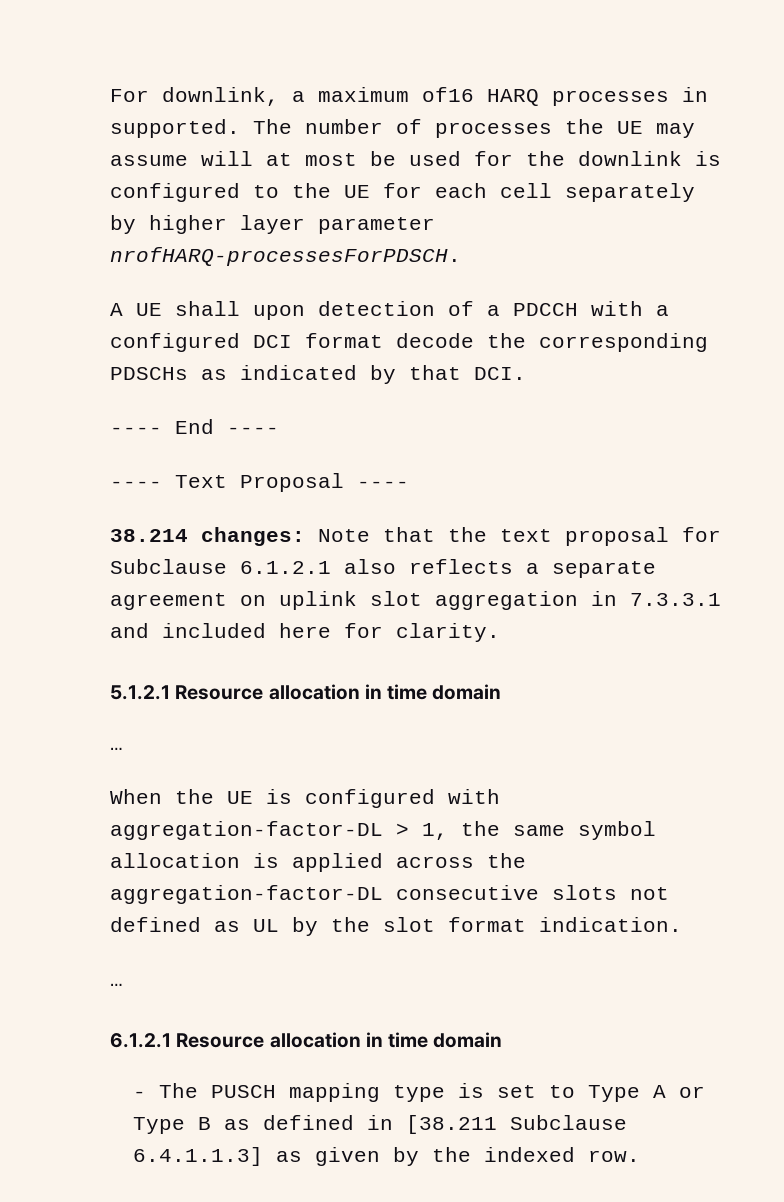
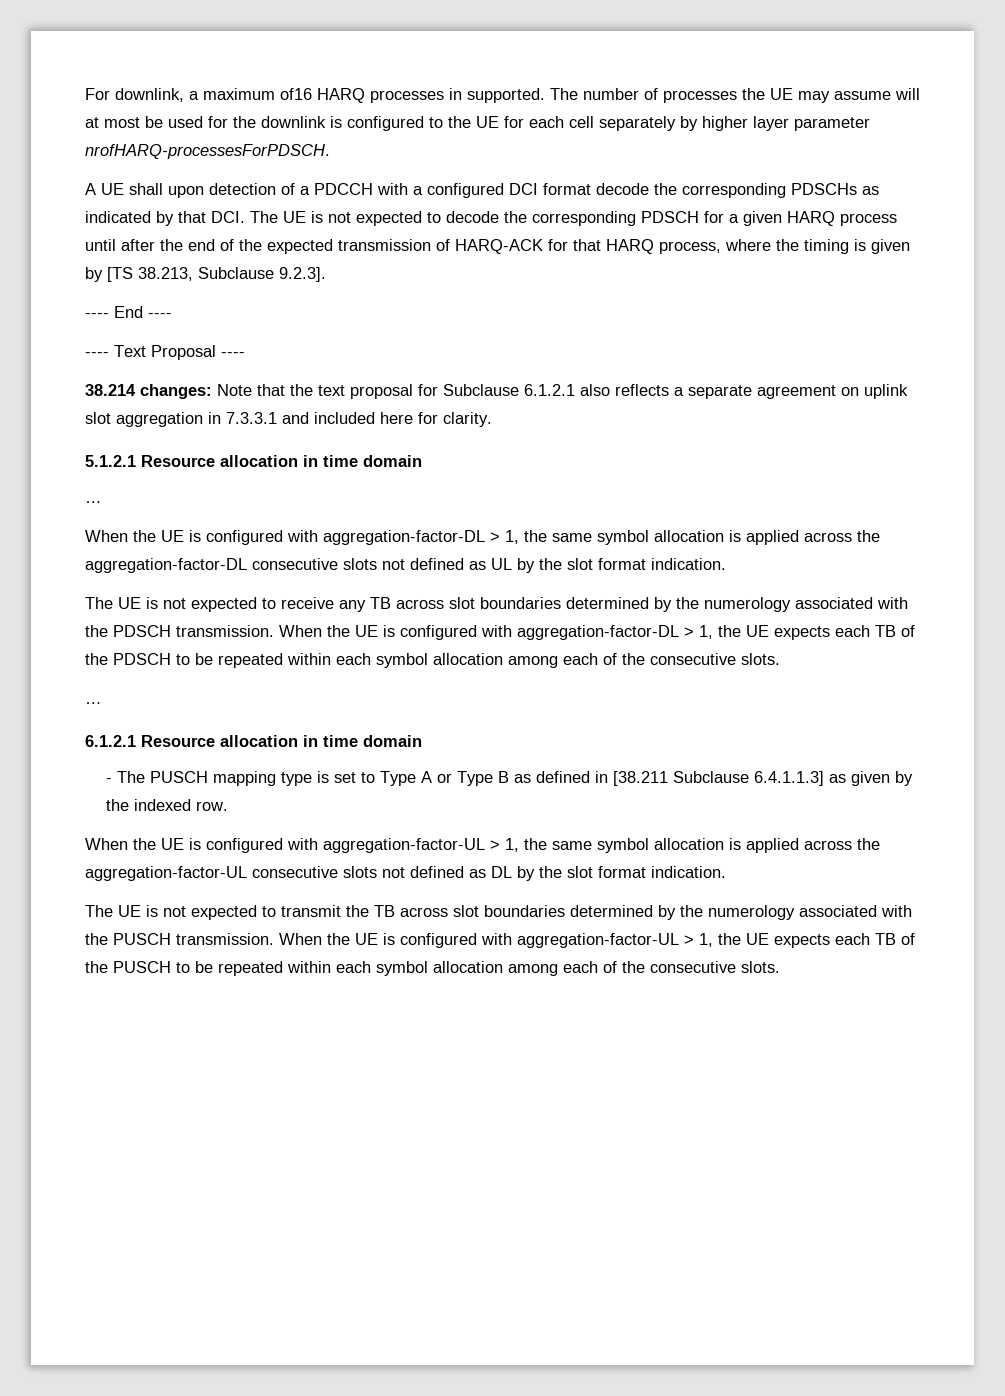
- A UE shall upon detection of a PDCCH with a configured DCI format decode the corresponding PDSCHs as indicated by that DCI.
+ A UE shall upon detection of a PDCCH with a configured DCI format decode the corresponding PDSCHs as indicated by that DCI. The UE is not expected to decode the corresponding PDSCH for a given HARQ process until after the end of the expected transmission of HARQ-ACK for that HARQ process, where the timing is given by [TS 38.213, Subclause 9.2.3].
+ The UE is not expected to receive any TB across slot boundaries determined by the numerology associated with the PDSCH transmission. When the UE is configured with aggregation-factor-DL > 1, the UE expects each TB of the PDSCH to be repeated within each symbol allocation among each of the consecutive slots.
+ When the UE is configured with aggregation-factor-UL > 1, the same symbol allocation is applied across the aggregation-factor-UL consecutive slots not defined as DL by the slot format indication.
+ The UE is not expected to transmit the TB across slot boundaries determined by the numerology associated with the PUSCH transmission. When the UE is configured with aggregation-factor-UL > 1, the UE expects each TB of the PUSCH to be repeated within each symbol allocation among each of the consecutive slots.

